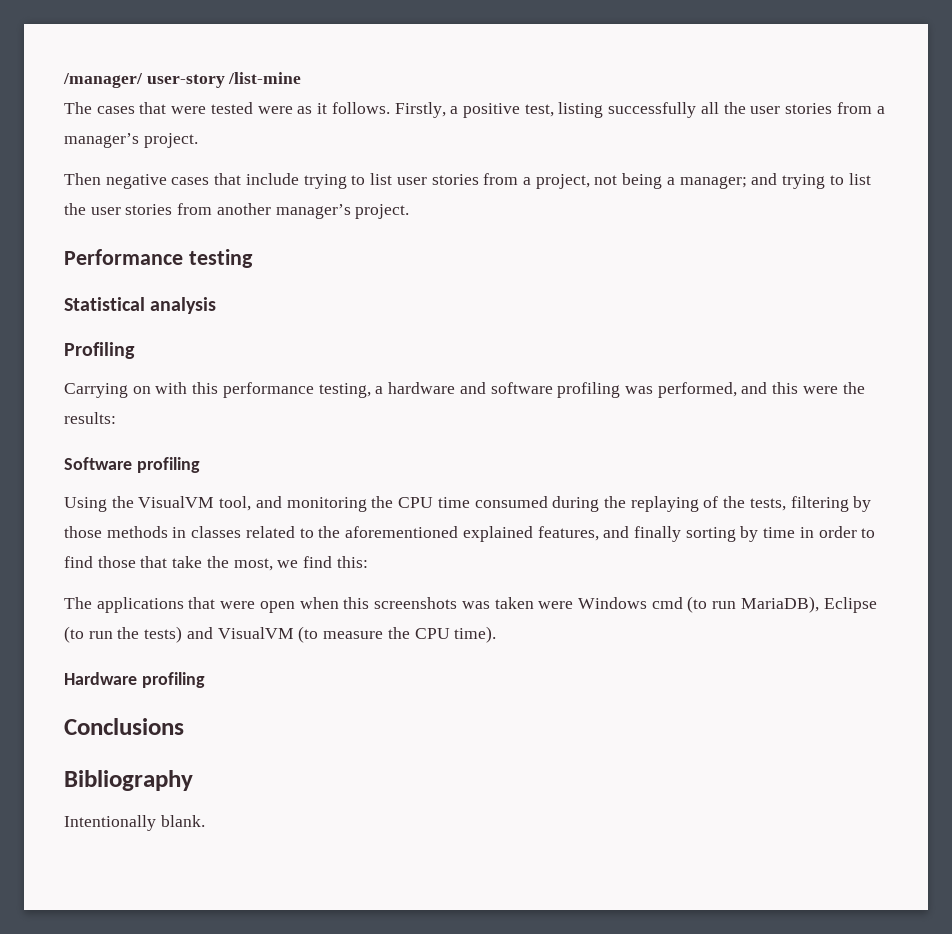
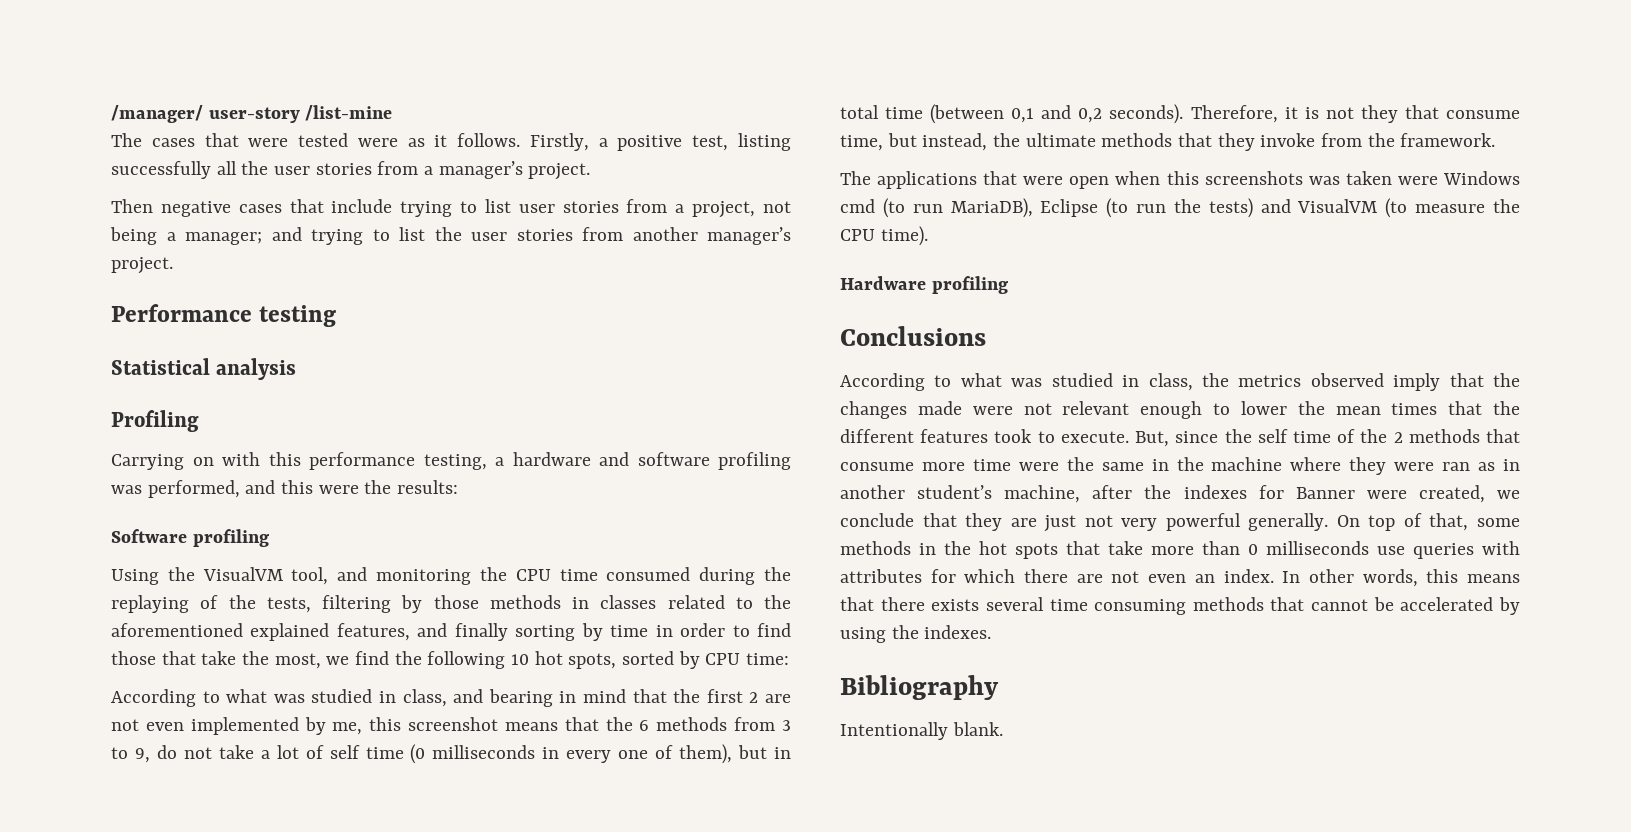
- Using the VisualVM tool, and monitoring the CPU time consumed during the replaying of the tests, filtering by those methods in classes related to the aforementioned explained features, and finally sorting by time in order to find those that take the most, we find this:
+ Using the VisualVM tool, and monitoring the CPU time consumed during the replaying of the tests, filtering by those methods in classes related to the aforementioned explained features, and finally sorting by time in order to find those that take the most, we find the following 10 hot spots, sorted by CPU time:
+ According to what was studied in class, and bearing in mind that the first 2 are not even implemented by me, this screenshot means that the 6 methods from 3 to 9, do not take a lot of self time (0 milliseconds in every one of them), but in total time (between 0,1 and 0,2 seconds). Therefore, it is not they that consume time, but instead, the ultimate methods that they invoke from the framework.
+ According to what was studied in class, the metrics observed imply that the changes made were not relevant enough to lower the mean times that the different features took to execute. But, since the self time of the 2 methods that consume more time were the same in the machine where they were ran as in another student’s machine, after the indexes for Banner were created, we conclude that they are just not very powerful generally. On top of that, some methods in the hot spots that take more than 0 milliseconds use queries with attributes for which there are not even an index. In other words, this means that there exists several time consuming methods that cannot be accelerated by using the indexes.

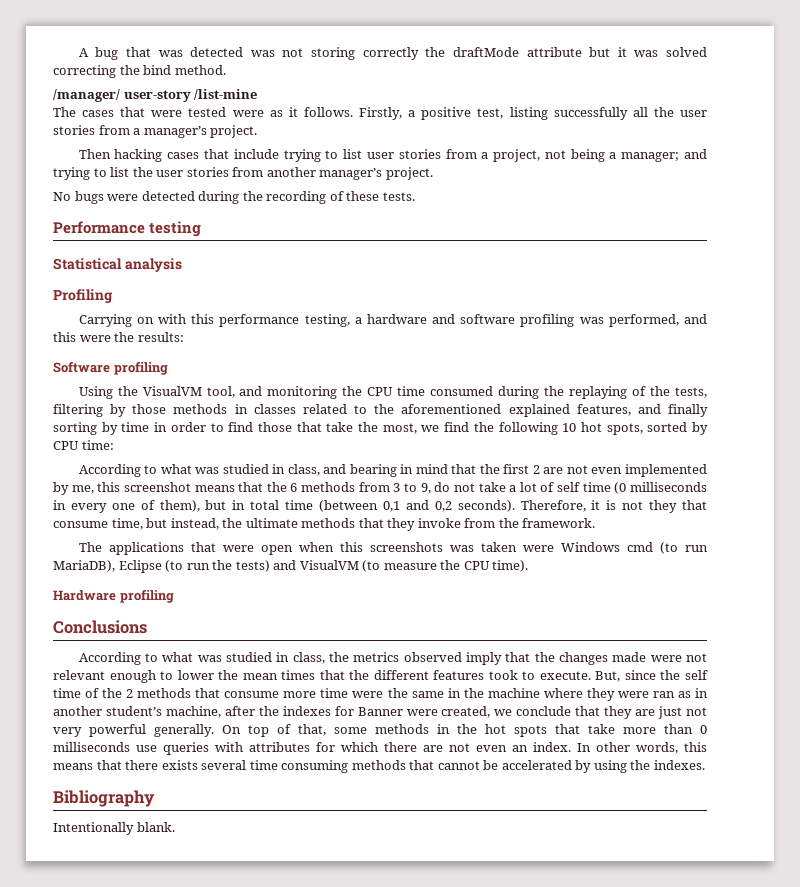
+ A bug that was detected was not storing correctly the draftMode attribute but it was solved correcting the bind method.
- Then negative cases that include trying to list user stories from a project, not being a manager; and trying to list the user stories from another manager’s project.
+ Then hacking cases that include trying to list user stories from a project, not being a manager; and trying to list the user stories from another manager’s project.
+ No bugs were detected during the recording of these tests.

